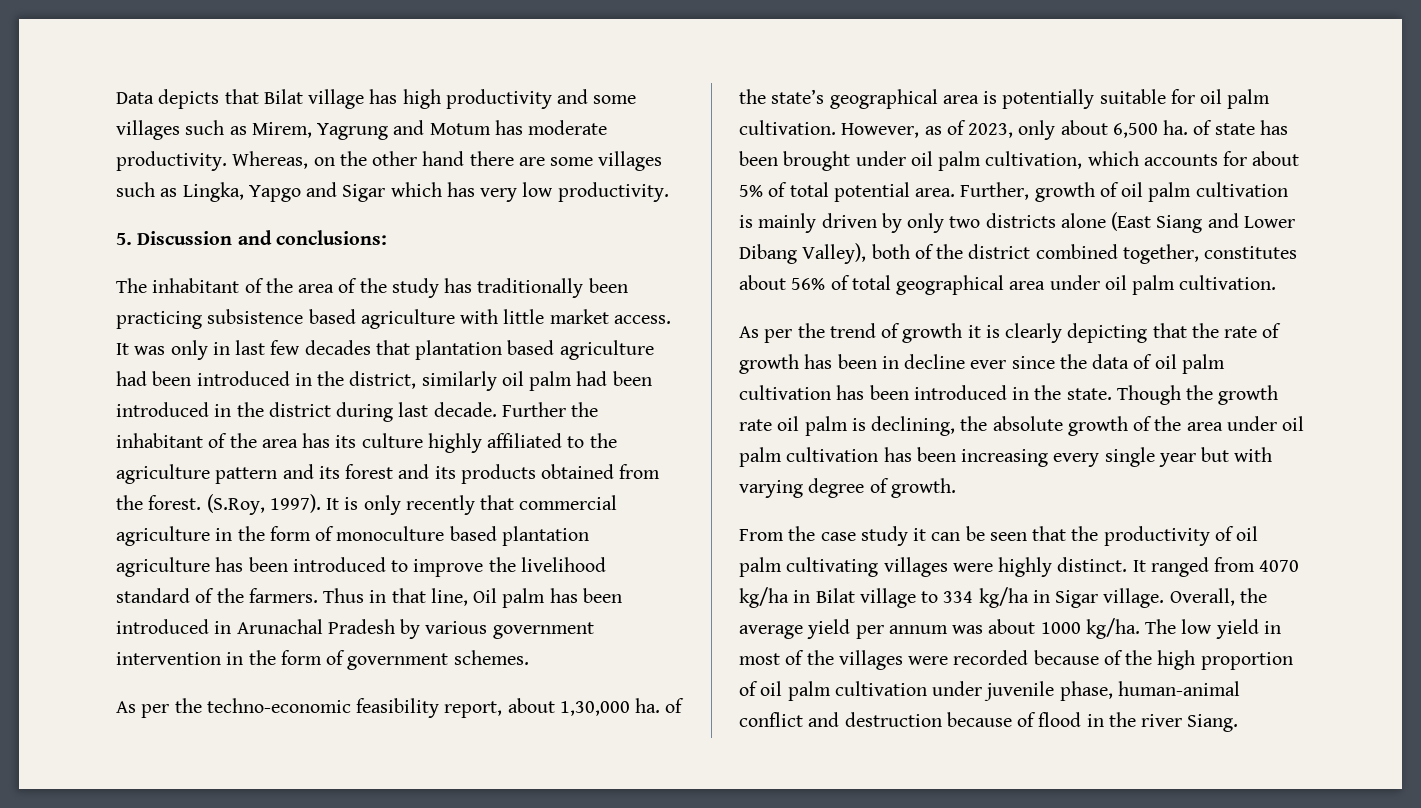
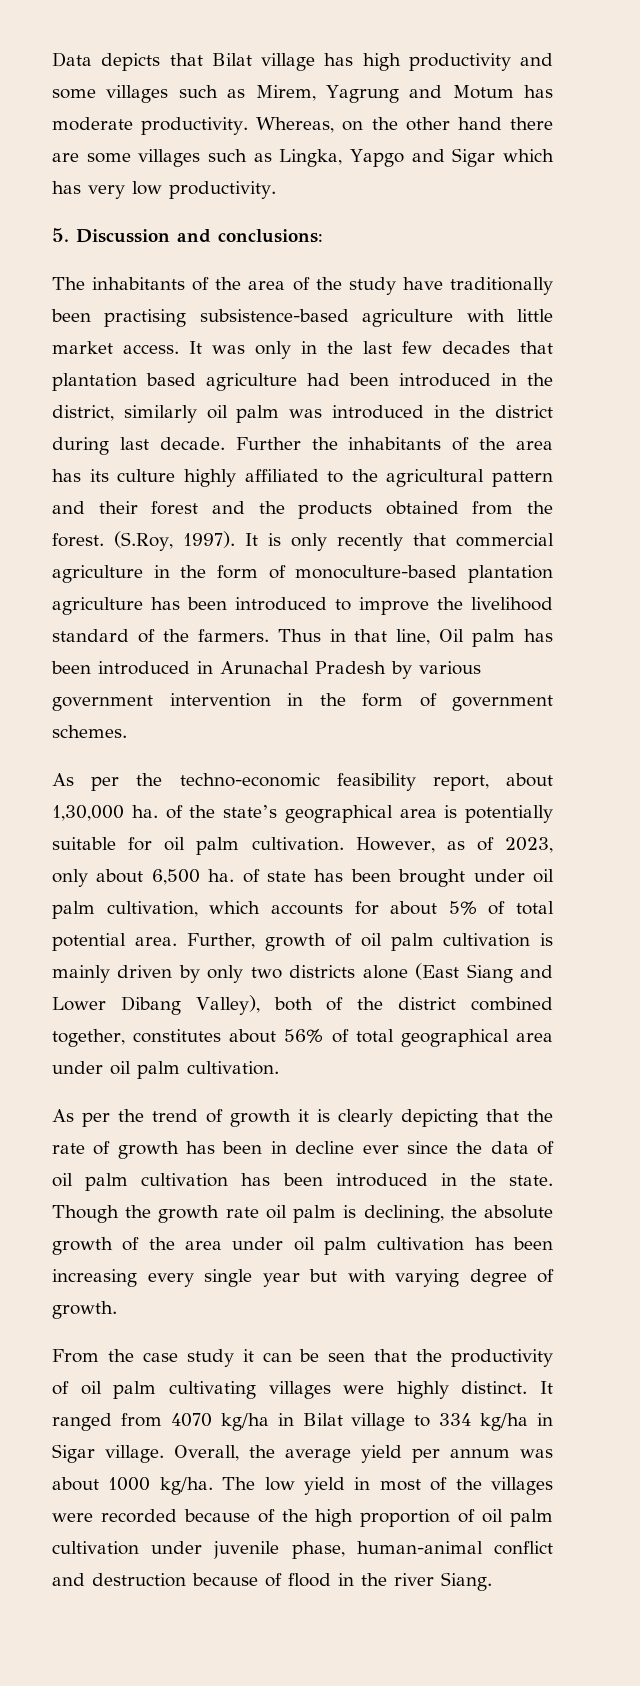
- The inhabitant of the area of the study has traditionally been practicing subsistence based agriculture with little market access.
+ The inhabitants of the area of the study have traditionally been practising subsistence-based agriculture with little market access.
- It was only in last few decades that plantation based agriculture had been introduced in the district, similarly oil palm had been introduced in the district during last decade.
+ It was only in the last few decades that plantation based agriculture had been introduced in the district, similarly oil palm was introduced in the district during last decade.
- Further the inhabitant of the area has its culture highly affiliated to the agriculture pattern and its forest and its products obtained from the forest.
+ Further the inhabitants of the area has its culture highly affiliated to the agricultural pattern and their forest and the products obtained from the forest.
- It is only recently that commercial agriculture in the form of monoculture based plantation agriculture has been introduced to improve the livelihood standard of the farmers.
+ It is only recently that commercial agriculture in the form of monoculture-based plantation agriculture has been introduced to improve the livelihood standard of the farmers.

